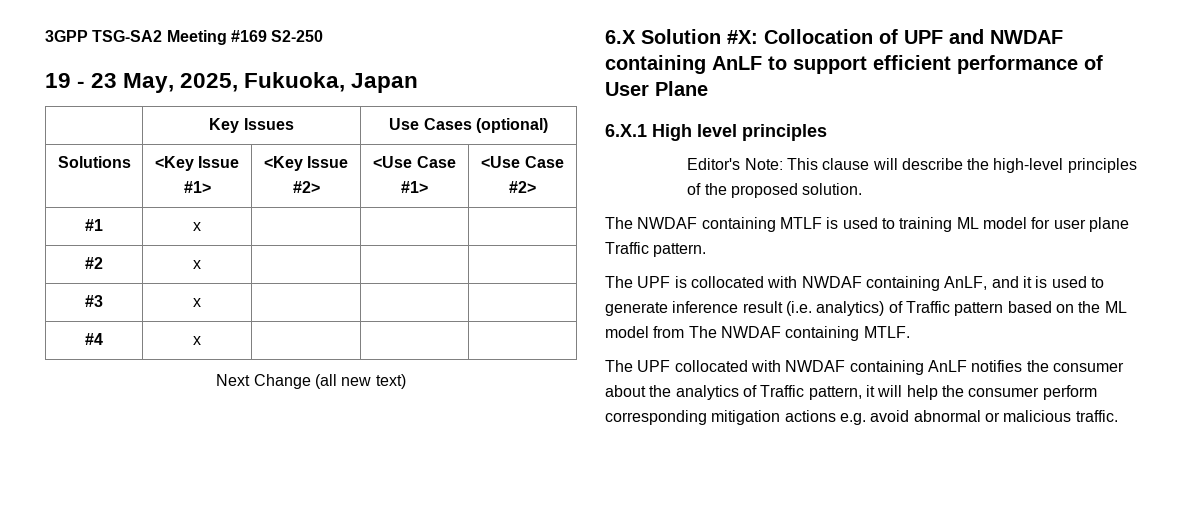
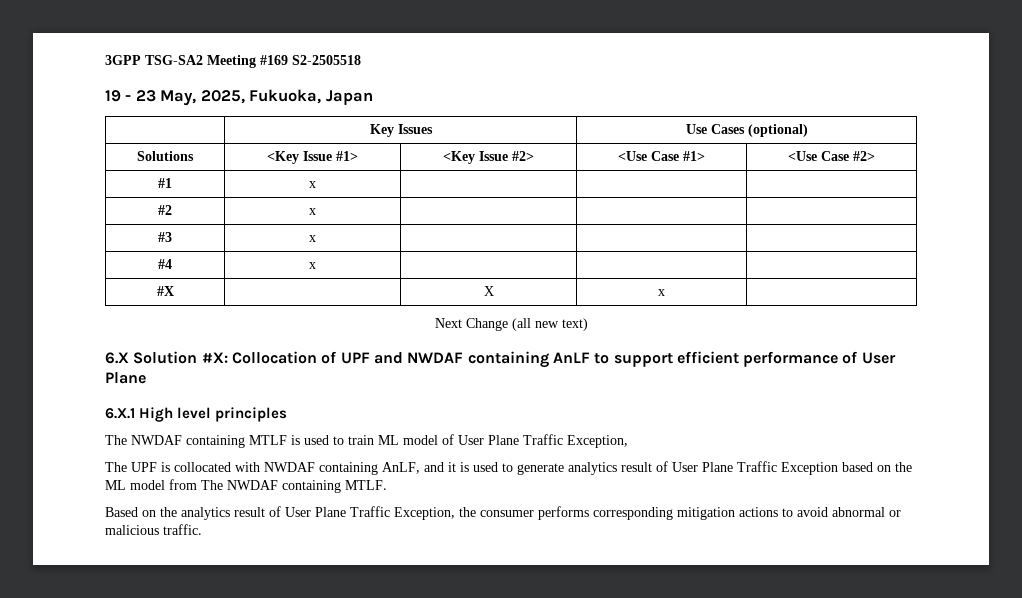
- 3GPP TSG-SA2 Meeting #169 S2-250
+ 3GPP TSG-SA2 Meeting #169 S2-2505518
+ #X | | X | x |
- Editor's Note: This clause will describe the high-level principles of the proposed solution.
- The NWDAF containing MTLF is used to training ML model for user plane Traffic pattern.
+ The NWDAF containing MTLF is used to train ML model of User Plane Traffic Exception,
- The UPF is collocated with NWDAF containing AnLF, and it is used to generate inference result (i.e. analytics) of Traffic pattern based on the ML model from The NWDAF containing MTLF.
+ The UPF is collocated with NWDAF containing AnLF, and it is used to generate analytics result of User Plane Traffic Exception based on the ML model from The NWDAF containing MTLF.
- The UPF collocated with NWDAF containing AnLF notifies the consumer about the analytics of Traffic pattern, it will help the consumer perform corresponding mitigation actions e.g. avoid abnormal or malicious traffic.
+ Based on the analytics result of User Plane Traffic Exception, the consumer performs corresponding mitigation actions to avoid abnormal or malicious traffic.

